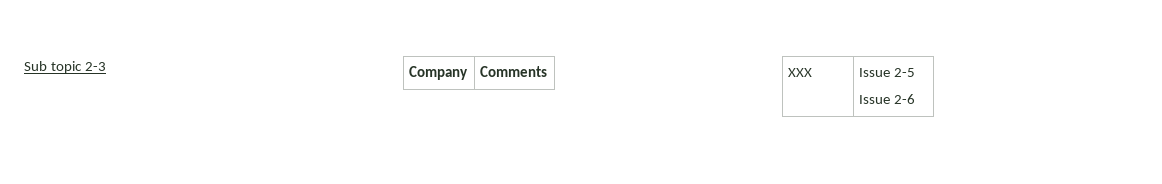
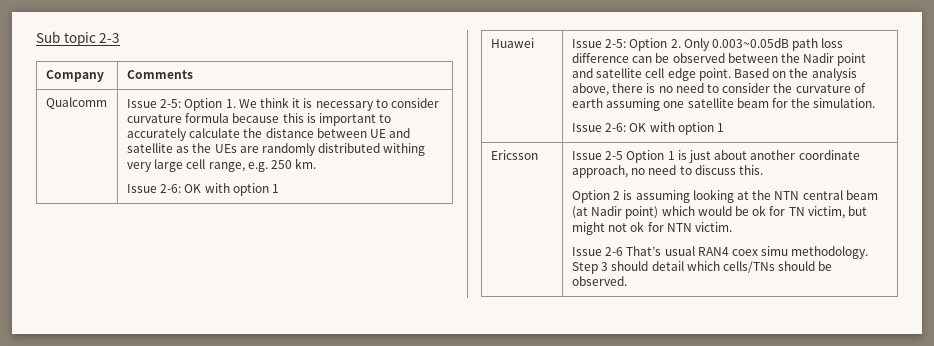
- XXX | Issue 2-5
- Issue 2-6
+ Qualcomm | Issue 2-5: Option 1. We think it is necessary to consider curvature formula because this is important to accurately calculate the distance between UE and satellite as the UEs are randomly distributed withing very large cell range, e.g. 250 km.
+ Issue 2-6: OK with option 1
+ Huawei | Issue 2-5: Option 2. Only 0.003~0.05dB path loss difference can be observed between the Nadir point and satellite cell edge point. Based on the analysis above, there is no need to consider the curvature of earth assuming one satellite beam for the simulation.
+ Issue 2-6: OK with option 1
+ Ericsson | Issue 2-5 Option 1 is just about another coordinate approach, no need to discuss this.
+ Option 2 is assuming looking at the NTN central beam (at Nadir point) which would be ok for TN victim, but might not ok for NTN victim.
+ Issue 2-6 That’s usual RAN4 coex simu methodology. Step 3 should detail which cells/TNs should be observed.

